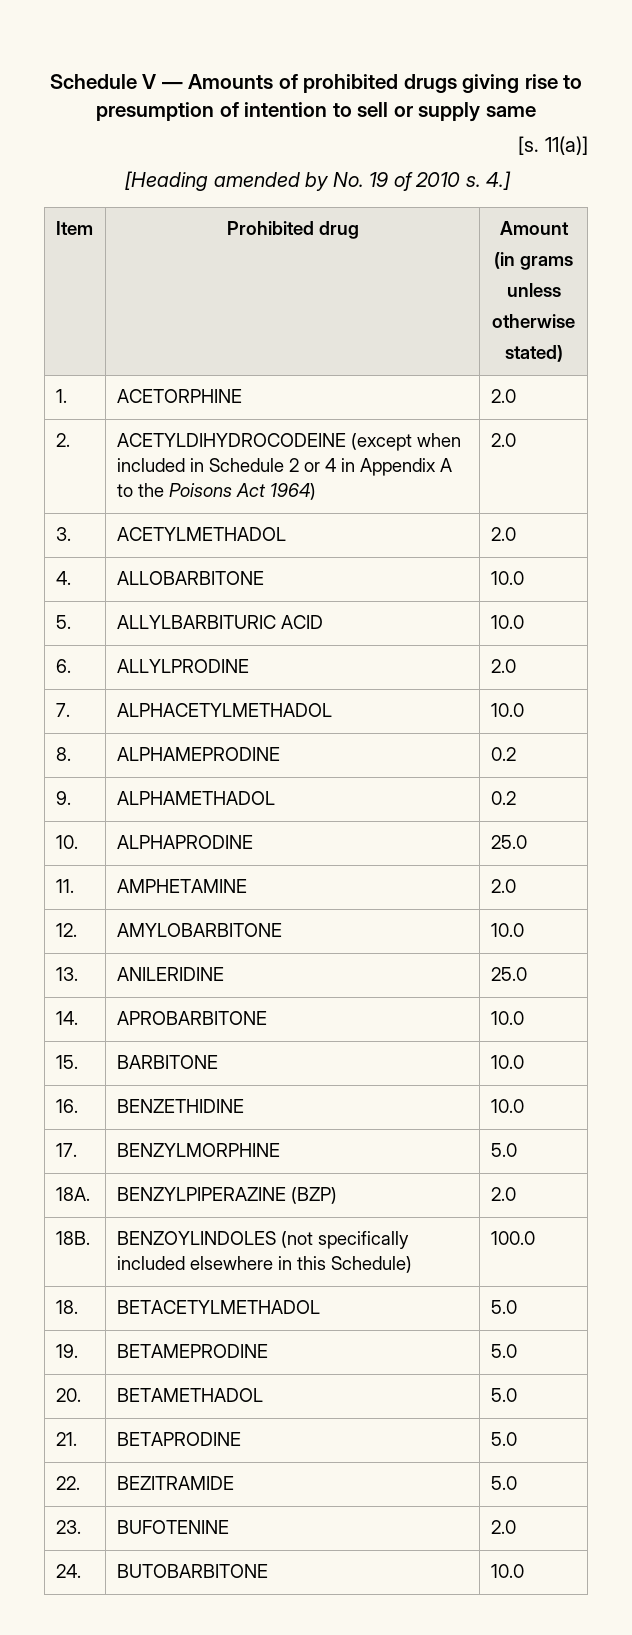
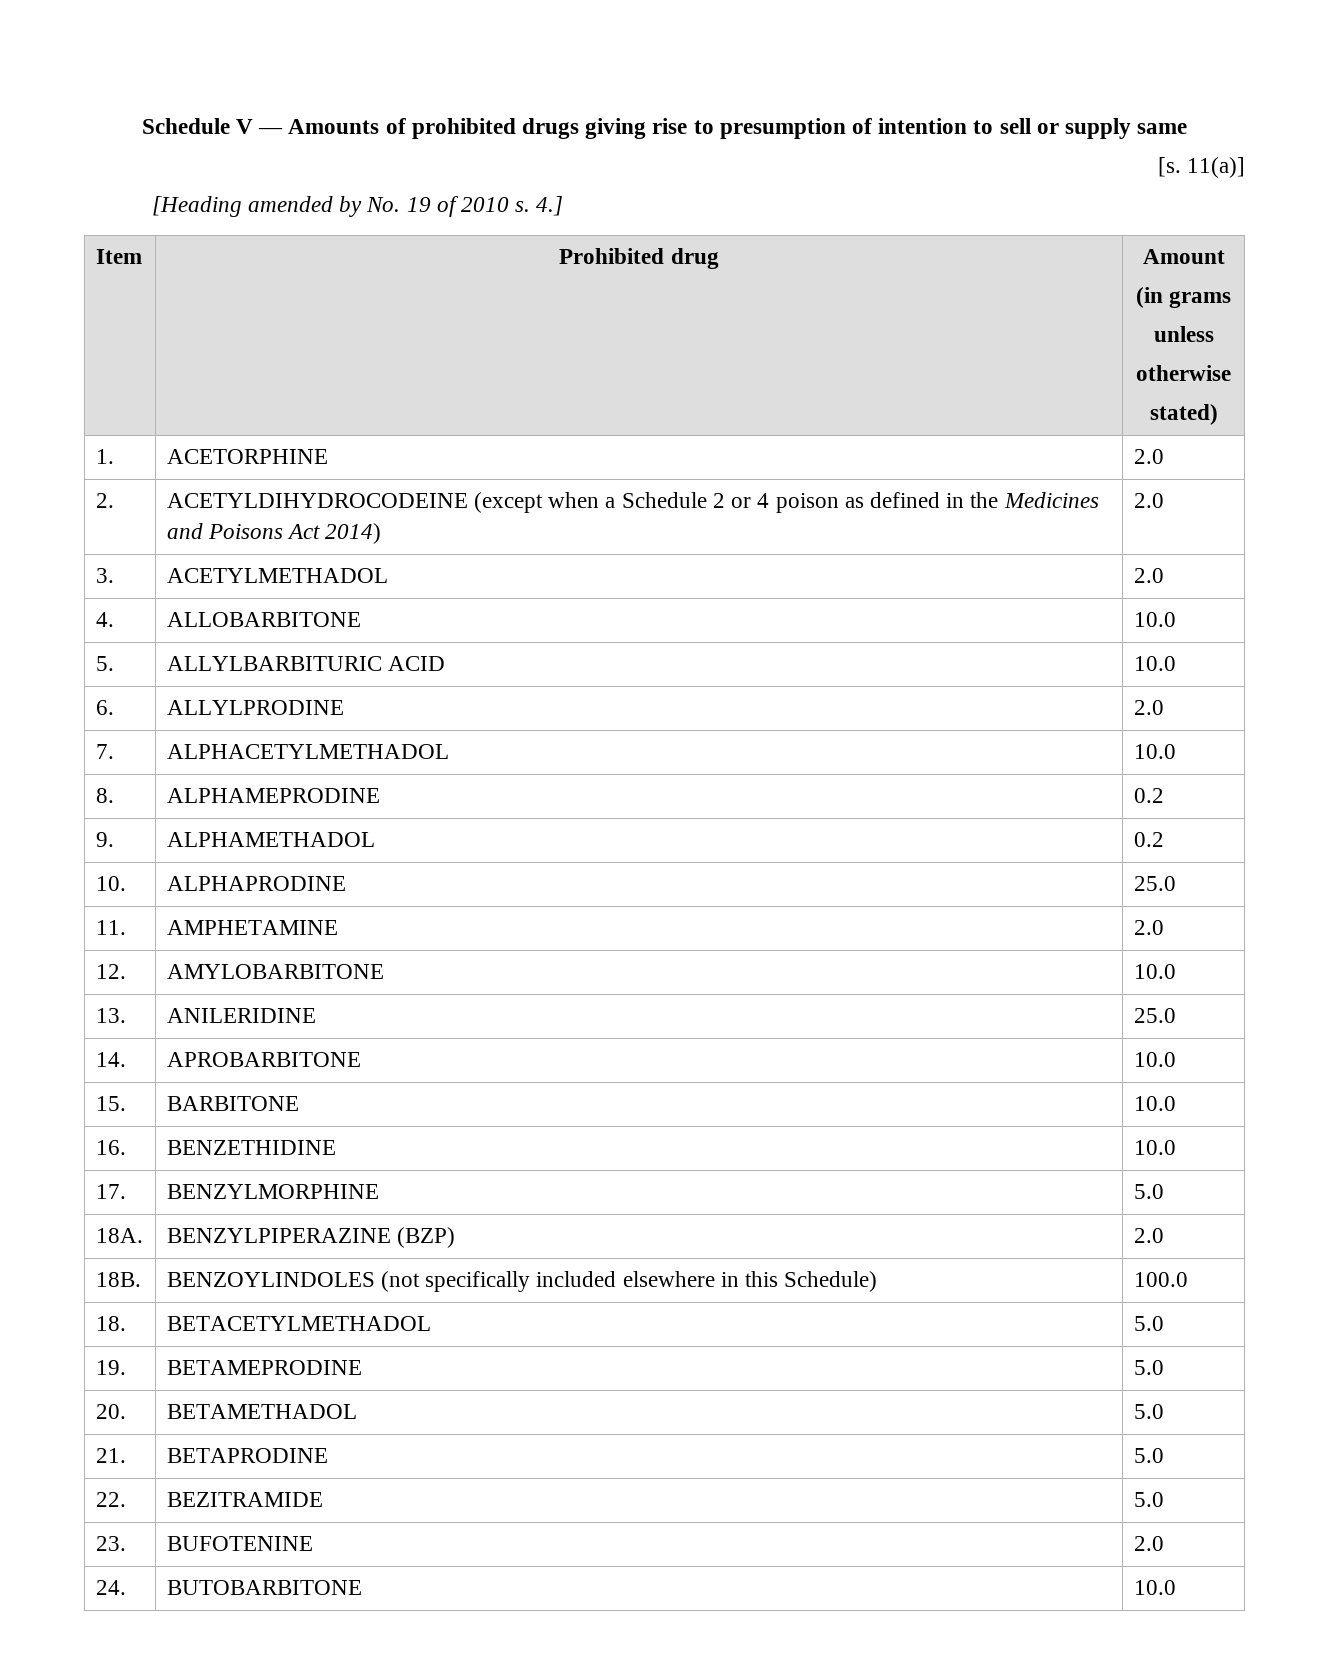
- 2. | ACETYLDIHYDROCODEINE (except when included in Schedule 2 or 4 in Appendix A to the Poisons Act 1964) | 2.0
+ 2. | ACETYLDIHYDROCODEINE (except when a Schedule 2 or 4 poison as defined in the Medicines and Poisons Act 2014) | 2.0

